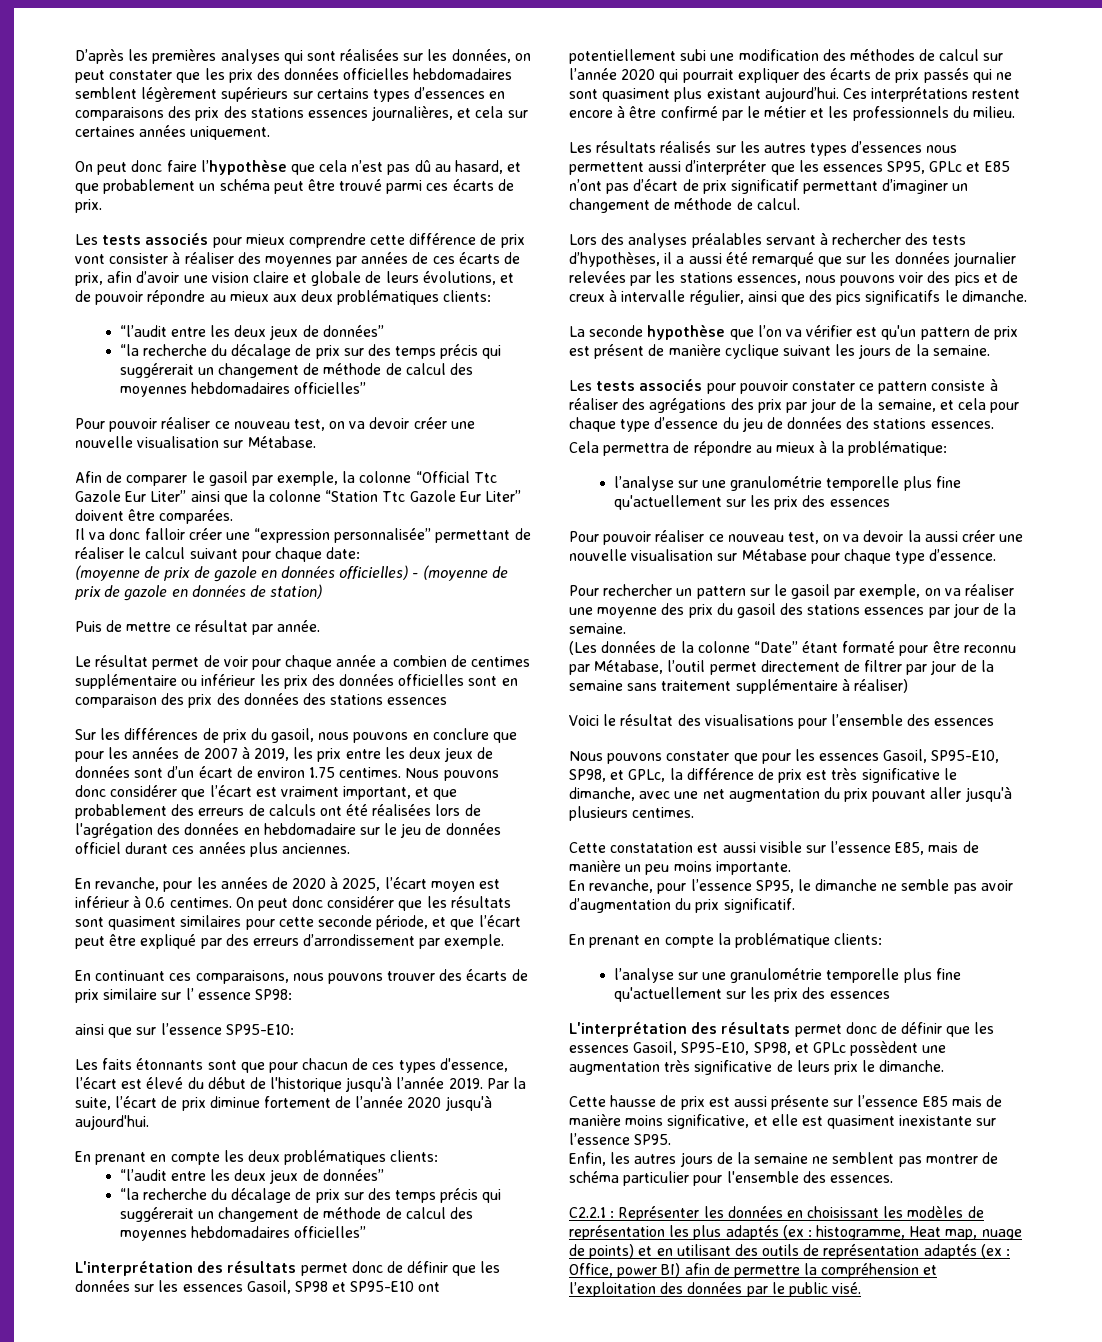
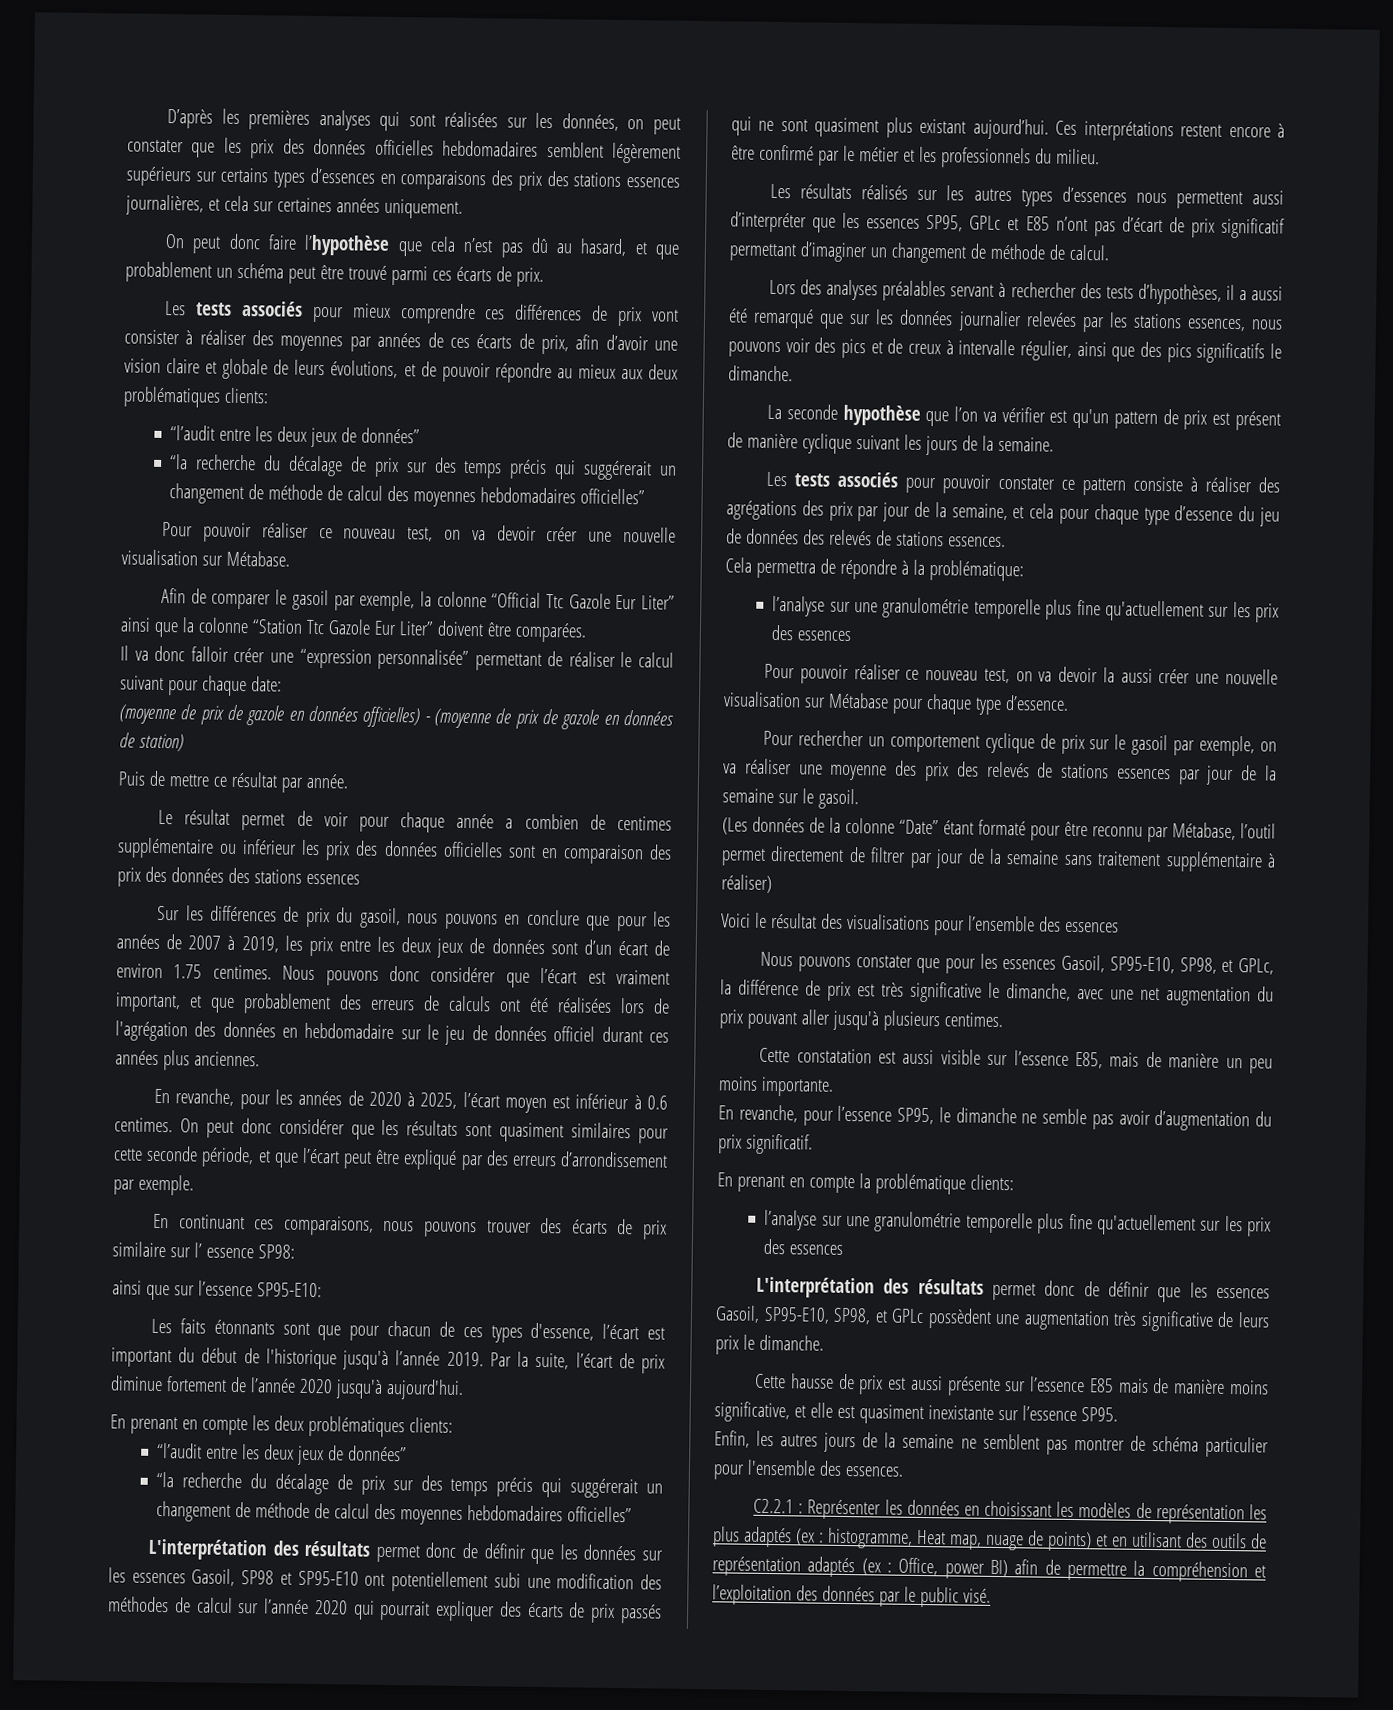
- Les tests associés pour mieux comprendre cette différence de prix vont consister à réaliser des moyennes par années de ces écarts de prix, afin d’avoir une vision claire et globale de leurs évolutions, et de pouvoir répondre au mieux aux deux problématiques clients:
+ Les tests associés pour mieux comprendre ces différences de prix vont consister à réaliser des moyennes par années de ces écarts de prix, afin d’avoir une vision claire et globale de leurs évolutions, et de pouvoir répondre au mieux aux deux problématiques clients:
- Les faits étonnants sont que pour chacun de ces types d'essence, l’écart est élevé du début de l'historique jusqu'à l’année 2019.
+ Les faits étonnants sont que pour chacun de ces types d'essence, l’écart est important du début de l'historique jusqu'à l’année 2019.
- Les tests associés pour pouvoir constater ce pattern consiste à réaliser des agrégations des prix par jour de la semaine, et cela pour chaque type d’essence du jeu de données des stations essences.
+ Les tests associés pour pouvoir constater ce pattern consiste à réaliser des agrégations des prix par jour de la semaine, et cela pour chaque type d’essence du jeu de données des relevés de stations essences.
- Cela permettra de répondre au mieux à la problématique:
+ Cela permettra de répondre à la problématique:
- Pour rechercher un pattern sur le gasoil par exemple, on va réaliser une moyenne des prix du gasoil des stations essences par jour de la semaine.
+ Pour rechercher un comportement cyclique de prix sur le gasoil par exemple, on va réaliser une moyenne des prix des relevés de stations essences par jour de la semaine sur le gasoil.

